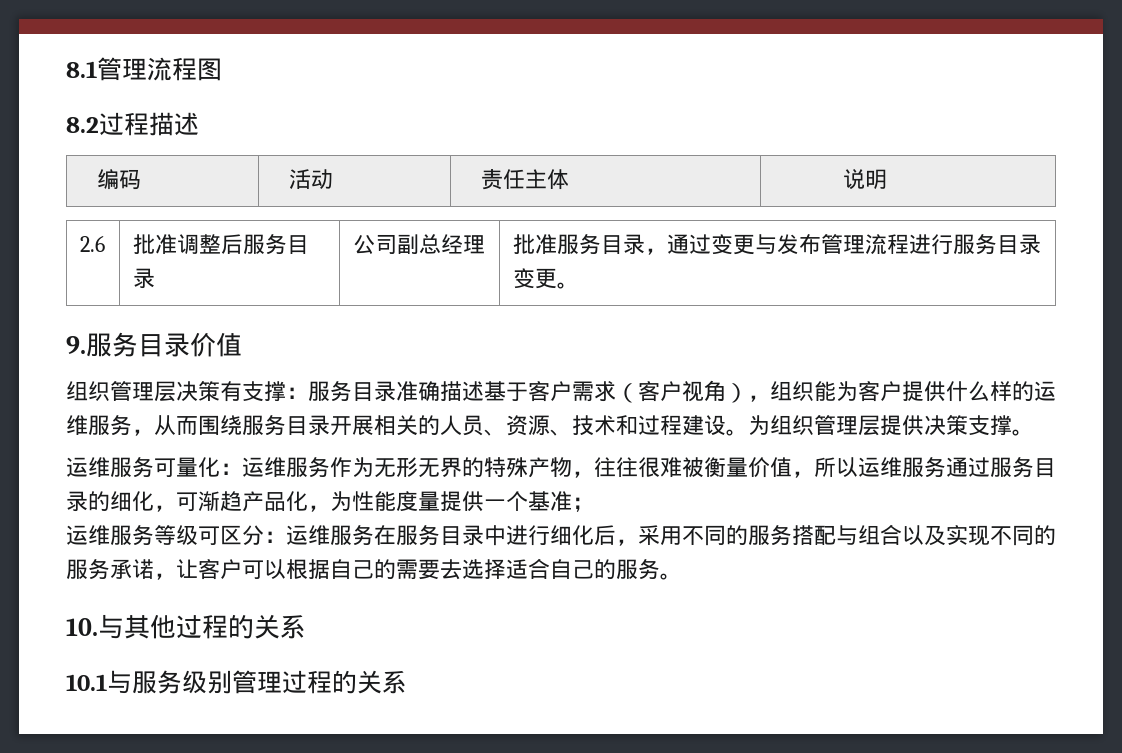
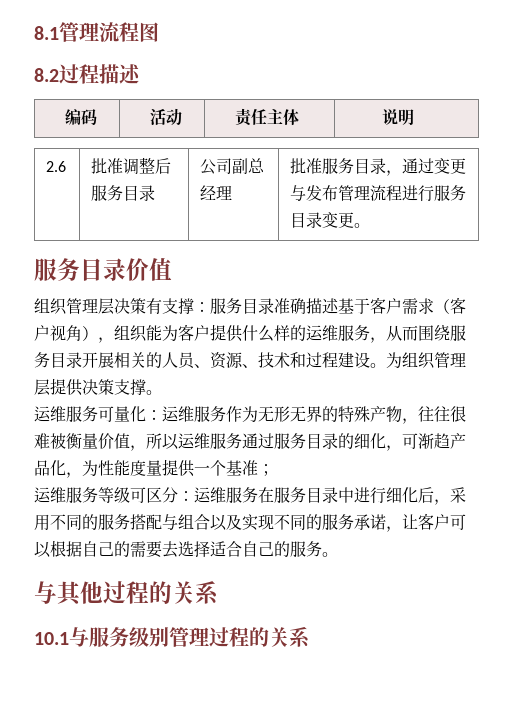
- 9.服务目录价值
+ 服务目录价值
- 10.与其他过程的关系
+ 与其他过程的关系

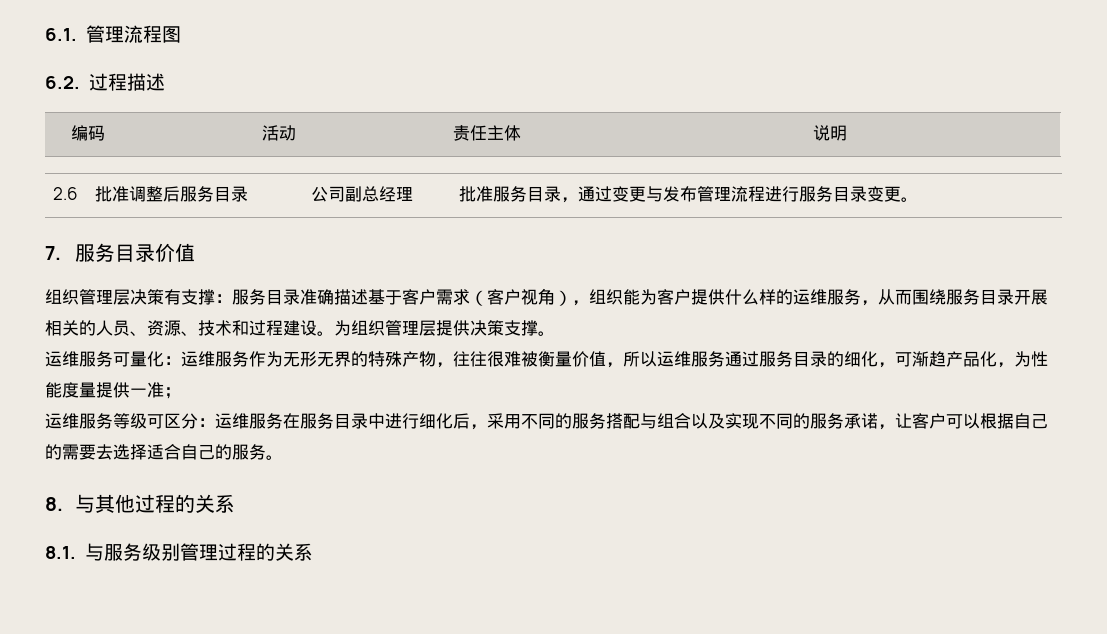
- 8.1管理流程图
+ 6.1.管理流程图
- 8.2过程描述
+ 6.2.过程描述
- 服务目录价值
+ 7.服务目录价值
- 运维服务可量化：运维服务作为无形无界的特殊产物，往往很难被衡量价值，所以运维服务通过服务目录的细化，可渐趋产品化，为性能度量提供一个基准；
+ 运维服务可量化：运维服务作为无形无界的特殊产物，往往很难被衡量价值，所以运维服务通过服务目录的细化，可渐趋产品化，为性能度量提供一准；
- 与其他过程的关系
+ 8.与其他过程的关系
- 10.1与服务级别管理过程的关系
+ 8.1.与服务级别管理过程的关系

